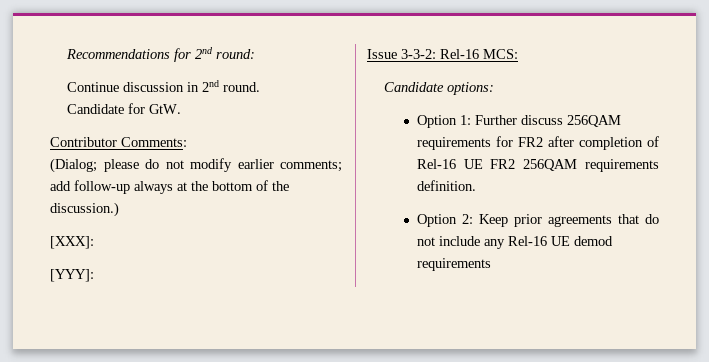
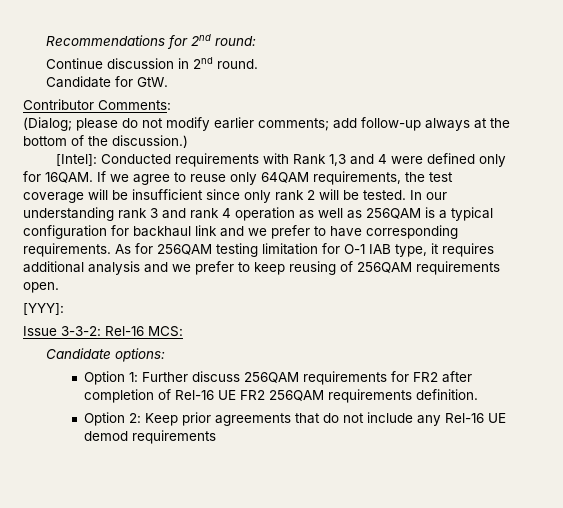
- [XXX]:
+ [Intel]: Conducted requirements with Rank 1,3 and 4 were defined only for 16QAM. If we agree to reuse only 64QAM requirements, the test coverage will be insufficient since only rank 2 will be tested. In our understanding rank 3 and rank 4 operation as well as 256QAM is a typical configuration for backhaul link and we prefer to have corresponding requirements. As for 256QAM testing limitation for O-1 IAB type, it requires additional analysis and we prefer to keep reusing of 256QAM requirements open.

